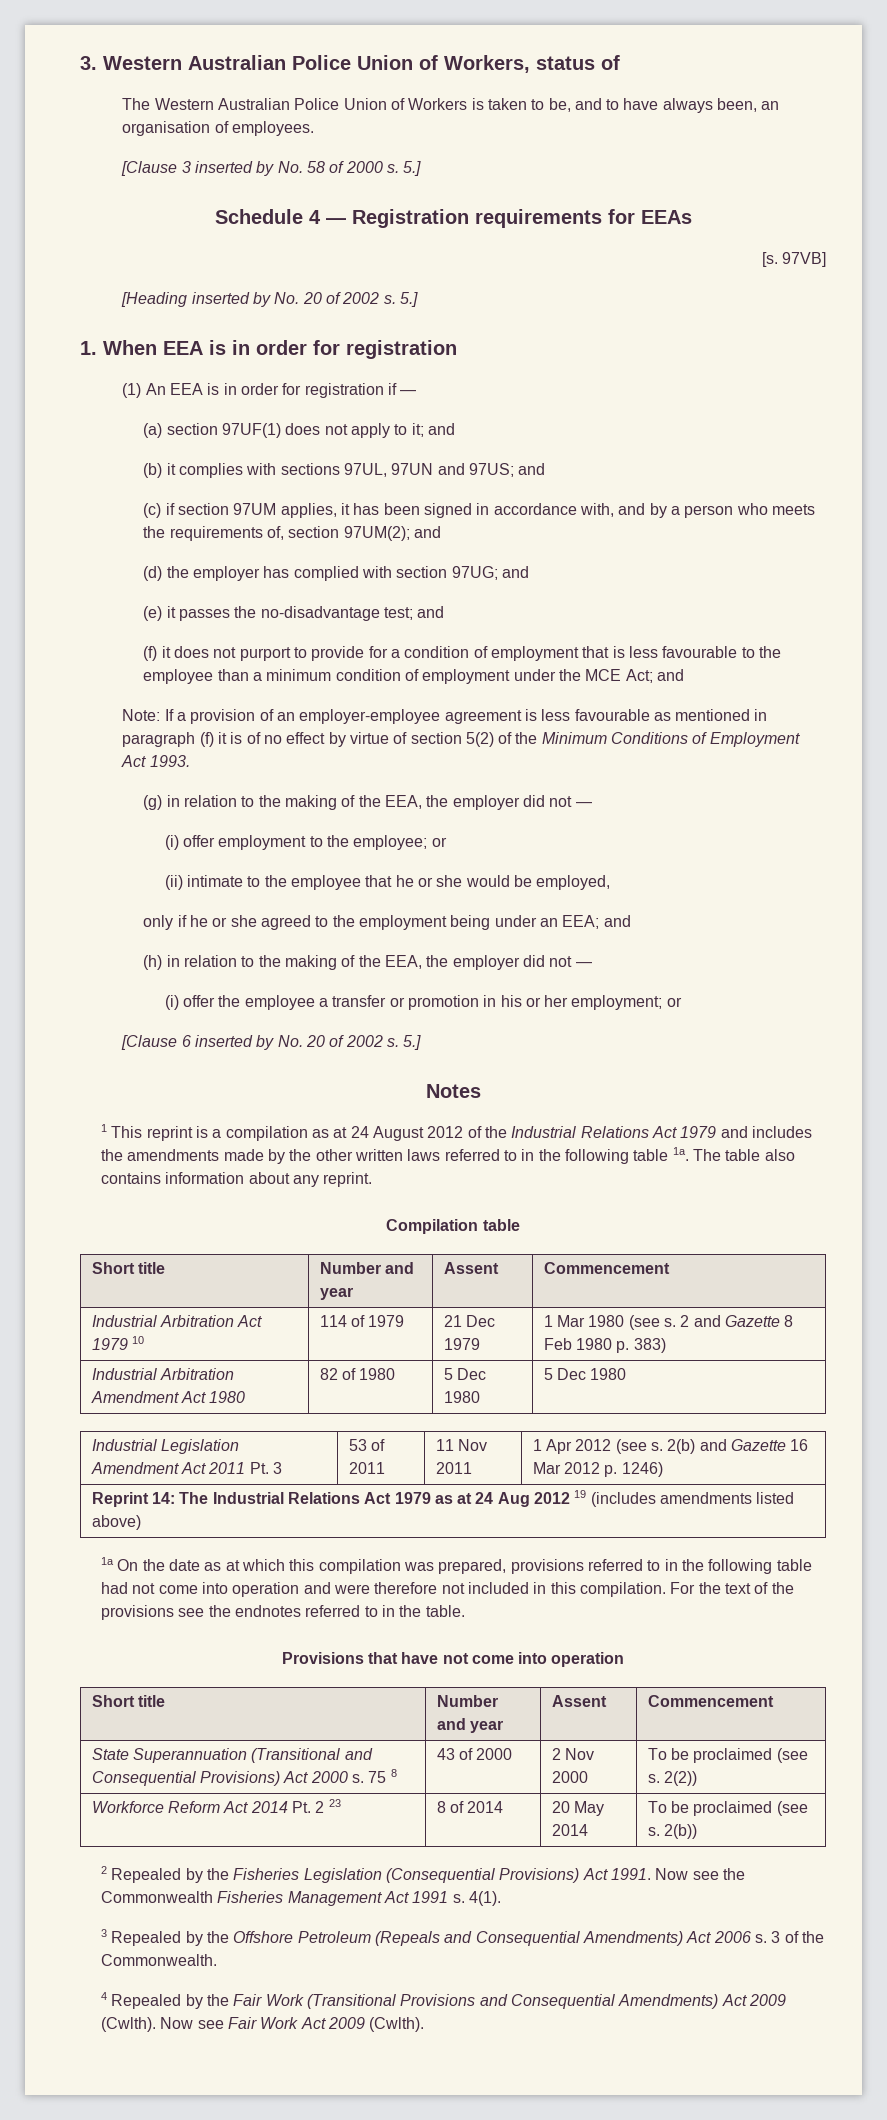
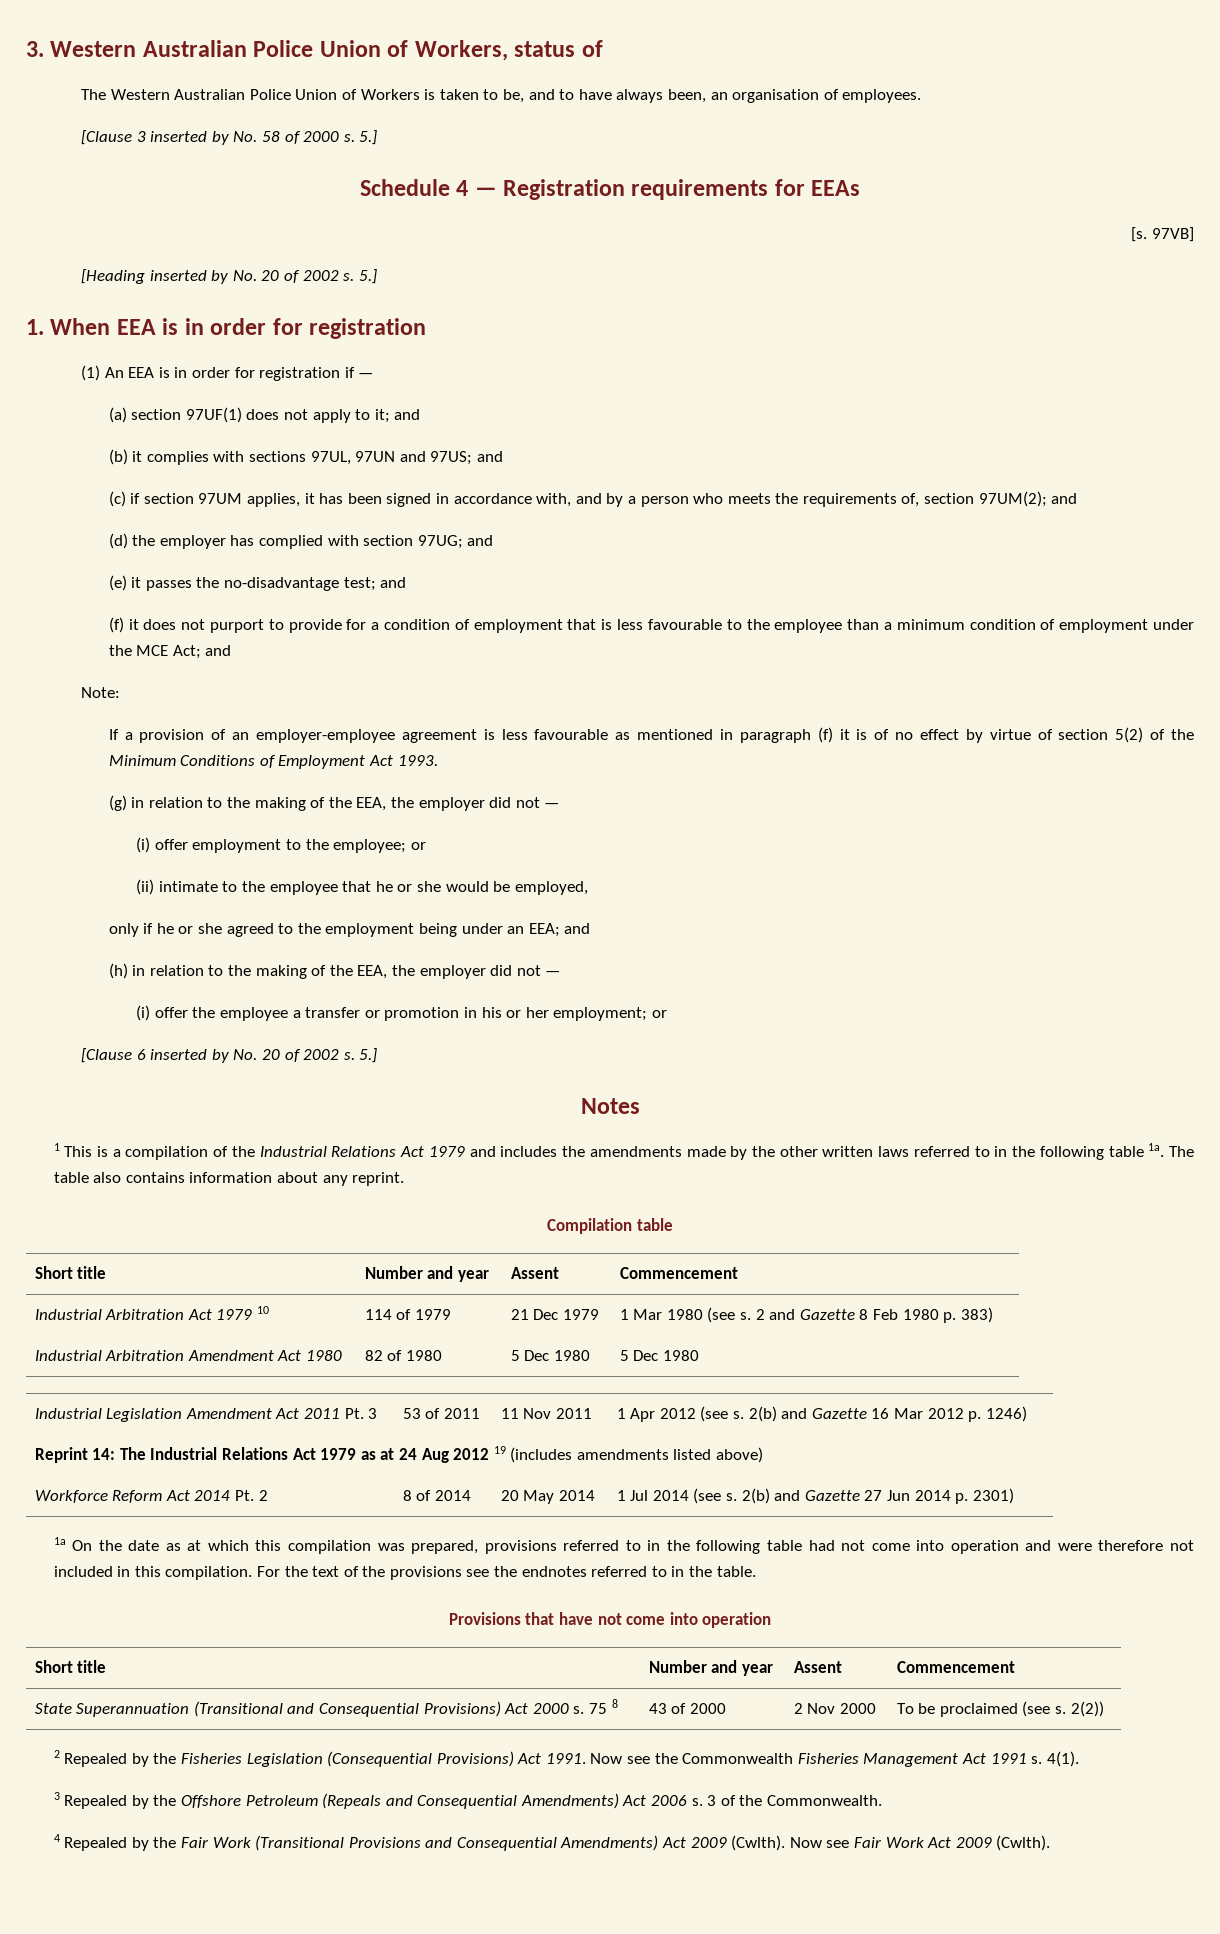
- Note: If a provision of an employer-employee agreement is less favourable as mentioned in paragraph (f) it is of no effect by virtue of section 5(2) of the Minimum Conditions of Employment Act 1993.
+ Note:
+ If a provision of an employer-employee agreement is less favourable as mentioned in paragraph (f) it is of no effect by virtue of section 5(2) of the Minimum Conditions of Employment Act 1993.
- 1 This reprint is a compilation as at 24 August 2012 of the Industrial Relations Act 1979 and includes the amendments made by the other written laws referred to in the following table 1a.
+ 1 This is a compilation of the Industrial Relations Act 1979 and includes the amendments made by the other written laws referred to in the following table 1a.
+ Workforce Reform Act 2014 Pt. 2 | 8 of 2014 | 20 May 2014 | 1 Jul 2014 (see s. 2(b) and Gazette 27 Jun 2014 p. 2301)
- Workforce Reform Act 2014 Pt. 2 23 | 8 of 2014 | 20 May 2014 | To be proclaimed (see s. 2(b))

